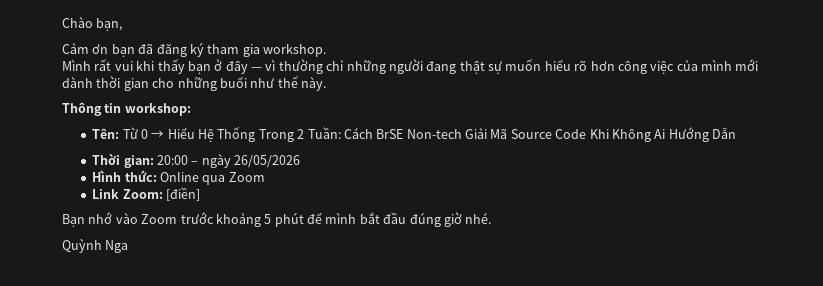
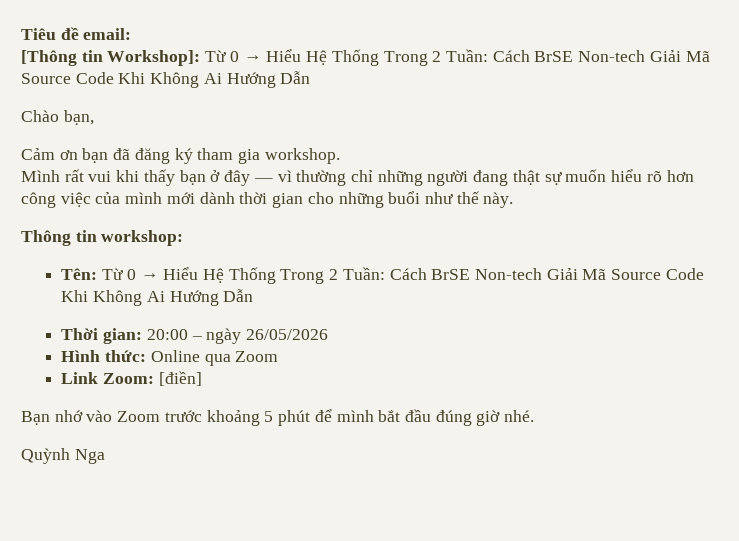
+ Tiêu đề email:
+ [Thông tin Workshop]: Từ 0 → Hiểu Hệ Thống Trong 2 Tuần: Cách BrSE Non-tech Giải Mã Source Code Khi Không Ai Hướng Dẫn

